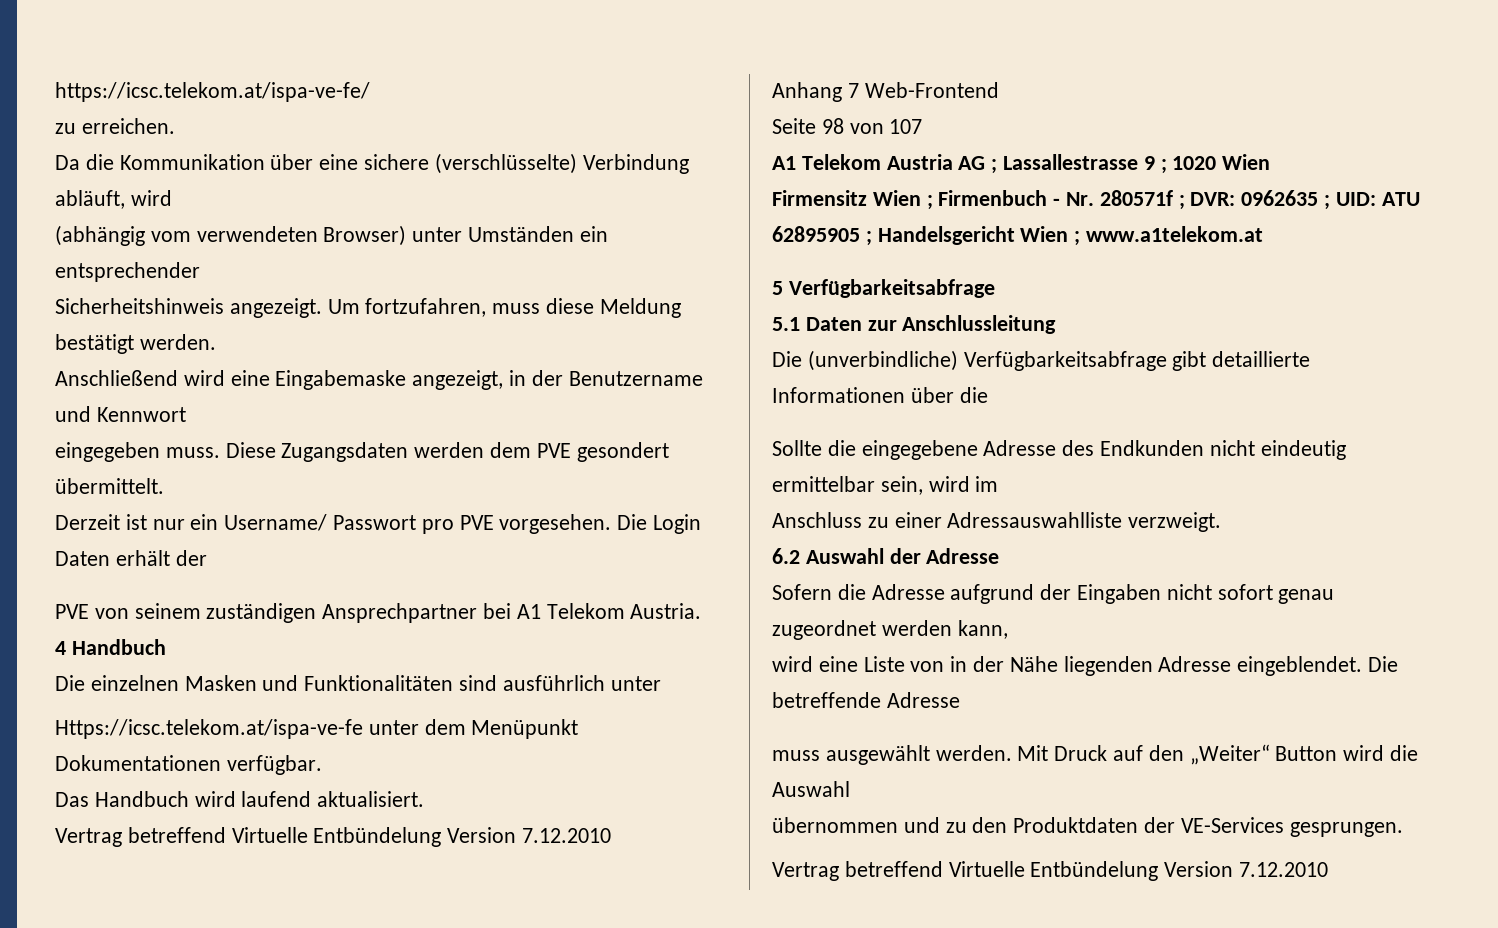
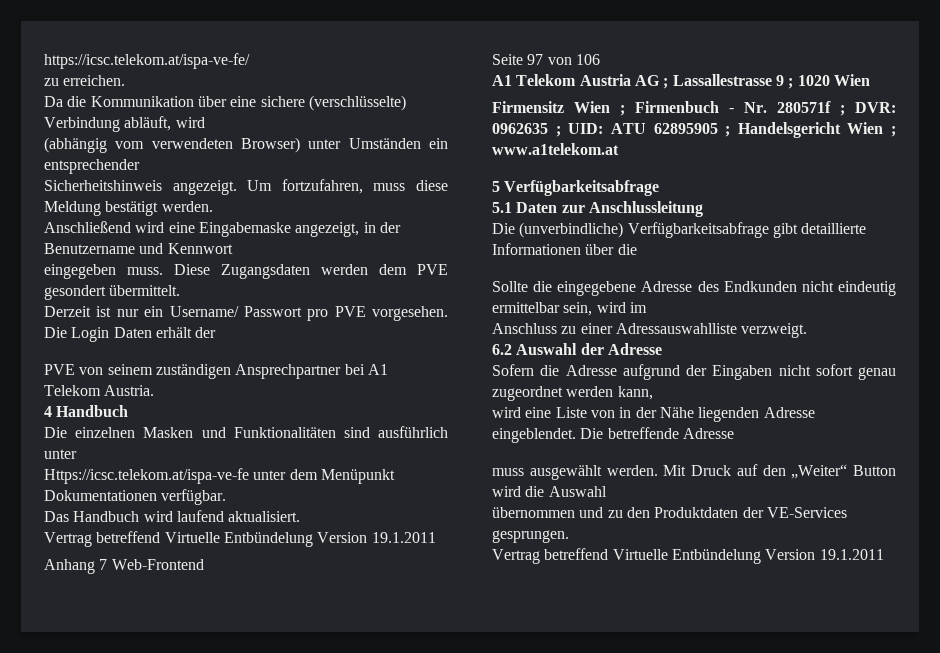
  Das Handbuch wird laufend aktualisiert.
- Vertrag betreffend Virtuelle Entbündelung Version 7.12.2010
+ Vertrag betreffend Virtuelle Entbündelung Version 19.1.2011
- Seite 98 von 107
+ Seite 97 von 106
  übernommen und zu den Produktdaten der VE-Services gesprungen.
- Vertrag betreffend Virtuelle Entbündelung Version 7.12.2010
+ Vertrag betreffend Virtuelle Entbündelung Version 19.1.2011

